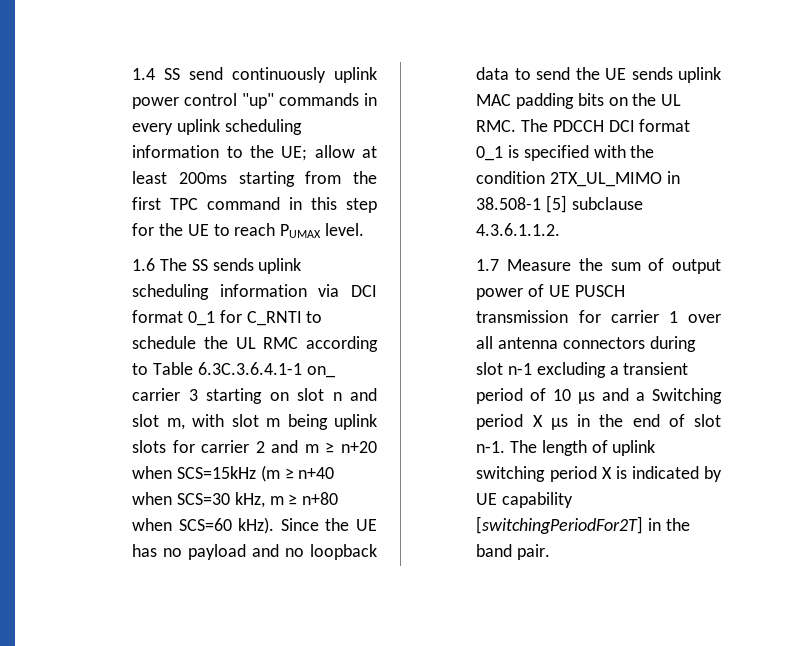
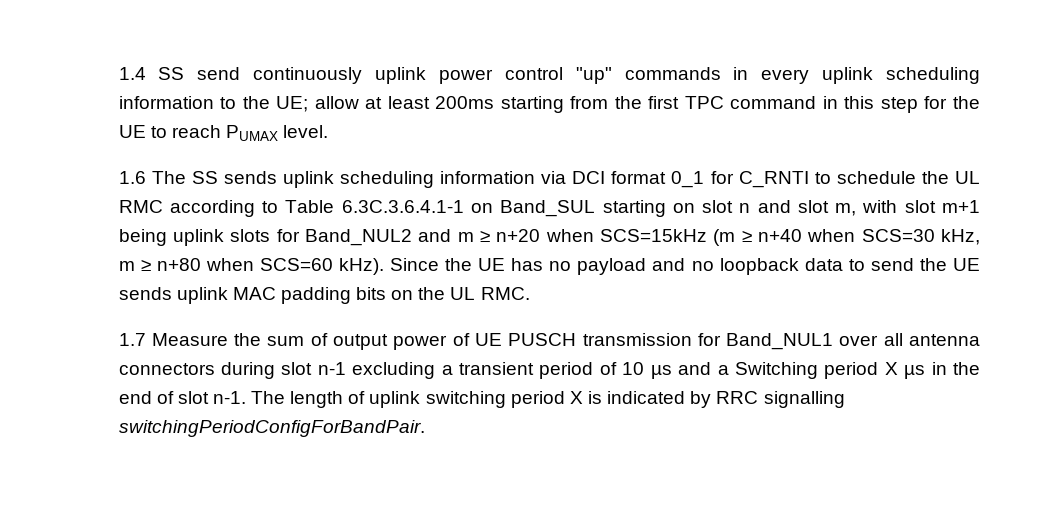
- 1.6 The SS sends uplink scheduling information via DCI format 0_1 for C_RNTI to schedule the UL RMC according to Table 6.3C.3.6.4.1-1 on_ carrier 3 starting on slot n and slot m, with slot m being uplink slots for carrier 2 and m ≥ n+20 when SCS=15kHz (m ≥ n+40 when SCS=30 kHz, m ≥ n+80 when SCS=60 kHz).
+ 1.6 The SS sends uplink scheduling information via DCI format 0_1 for C_RNTI to schedule the UL RMC according to Table 6.3C.3.6.4.1-1 on Band_SUL starting on slot n and slot m, with slot m+1 being uplink slots for Band_NUL2 and m ≥ n+20 when SCS=15kHz (m ≥ n+40 when SCS=30 kHz, m ≥ n+80 when SCS=60 kHz).
- Since the UE has no payload and no loopback data to send the UE sends uplink MAC padding bits on the UL RMC. The PDCCH DCI format 0_1 is specified with the condition 2TX_UL_MIMO in 38.508-1 [5] subclause 4.3.6.1.1.2.
+ Since the UE has no payload and no loopback data to send the UE sends uplink MAC padding bits on the UL RMC.
- 1.7 Measure the sum of output power of UE PUSCH transmission for carrier 1 over all antenna connectors during slot n-1 excluding a transient period of 10 µs and a Switching period X µs in the end of slot n-1.
+ 1.7 Measure the sum of output power of UE PUSCH transmission for Band_NUL1 over all antenna connectors during slot n-1 excluding a transient period of 10 µs and a Switching period X µs in the end of slot n-1.
- The length of uplink switching period X is indicated by UE capability [switchingPeriodFor2T] in the band pair.
+ The length of uplink switching period X is indicated by RRC signalling switchingPeriodConfigForBandPair.

